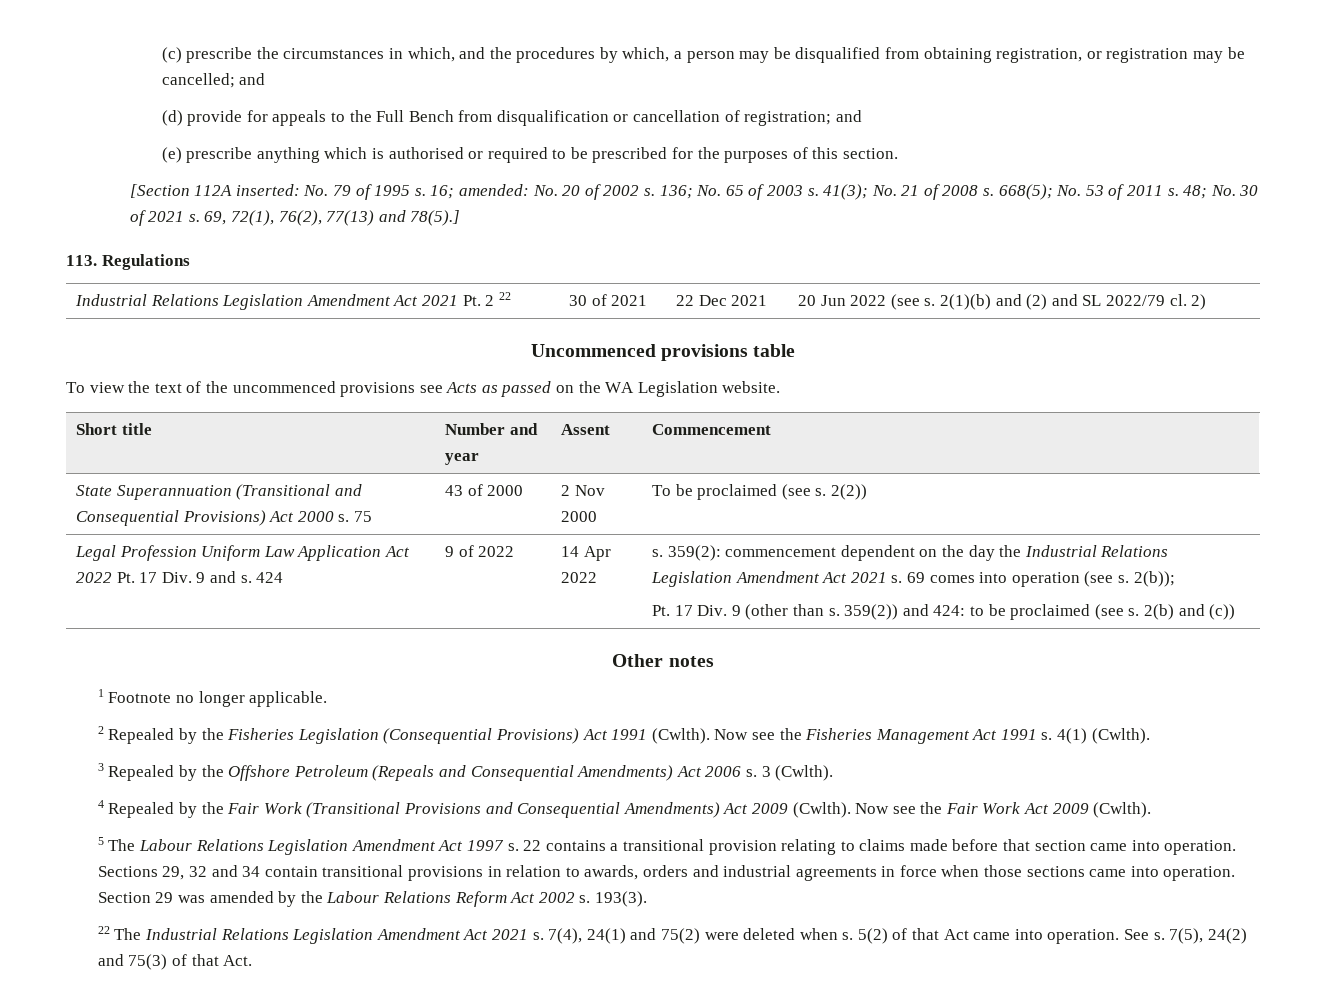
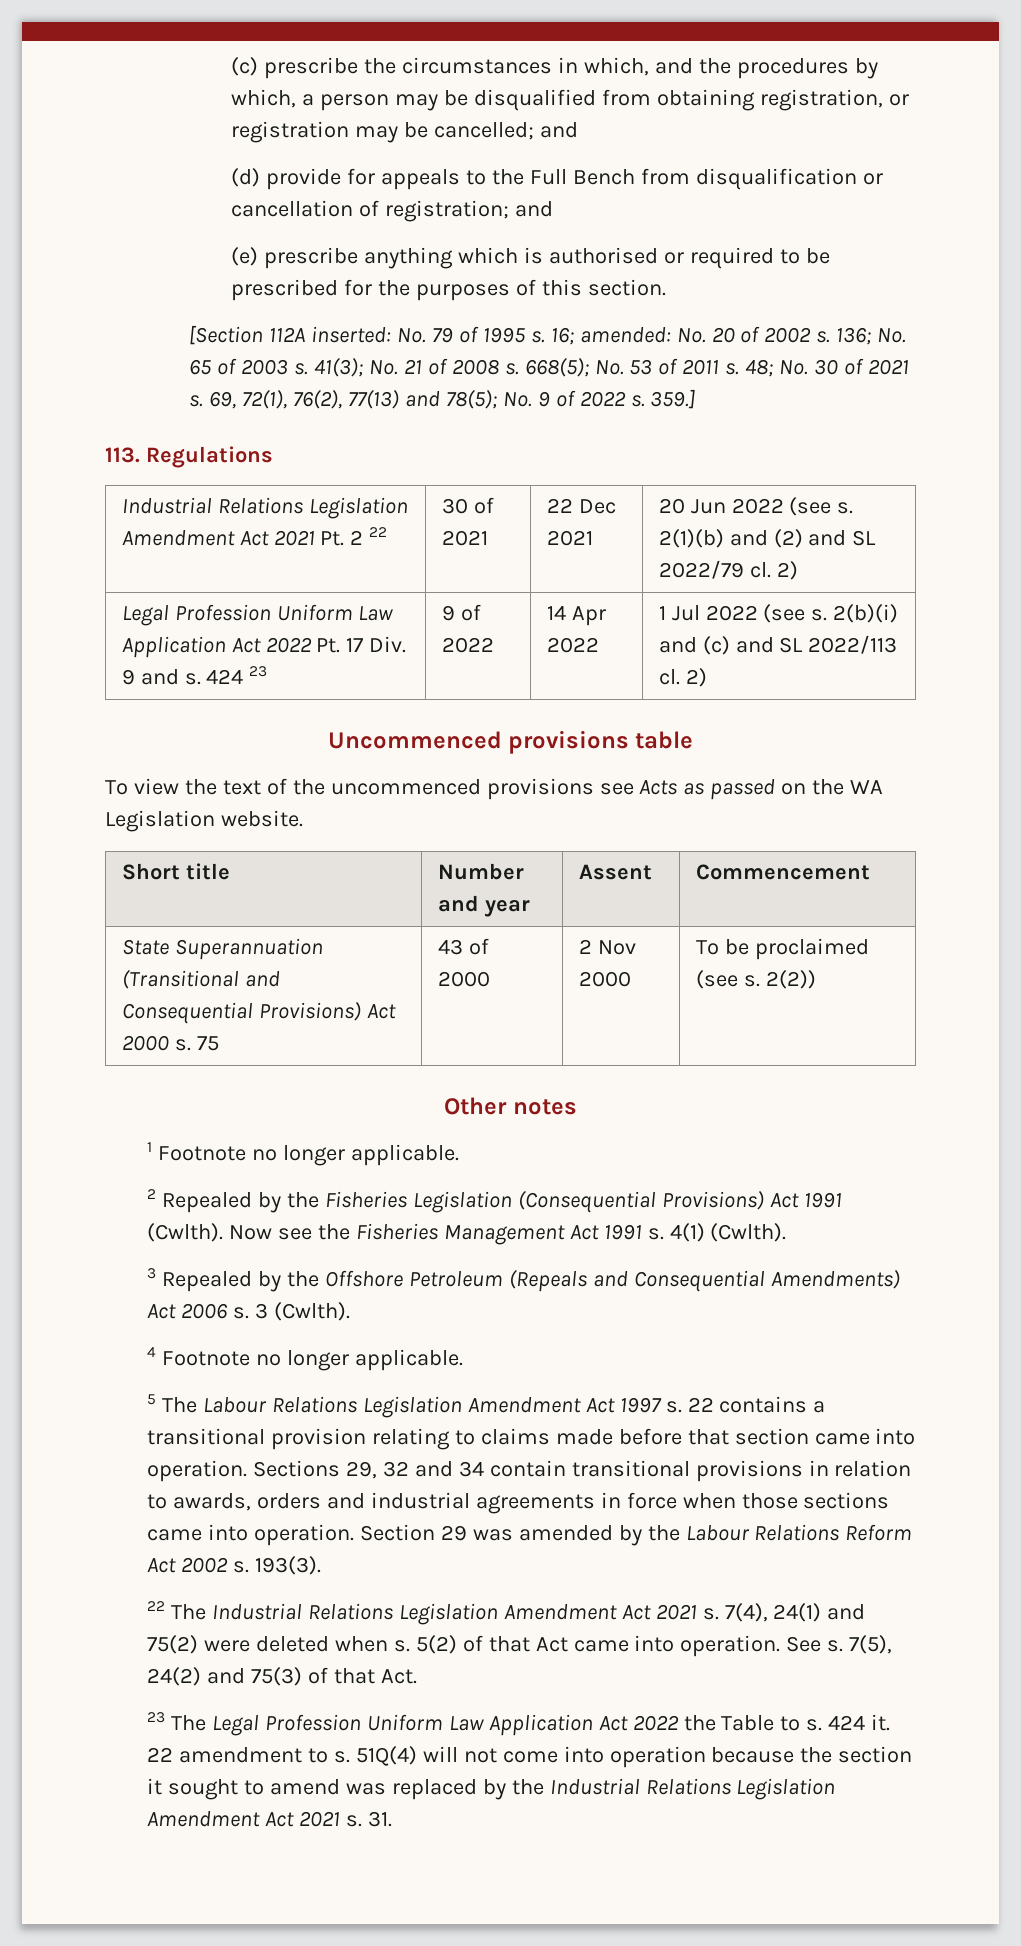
- 69, 72(1), 76(2), 77(13) and 78(5).]
+ 69, 72(1), 76(2), 77(13) and 78(5); No. 9 of 2022 s. 359.]
+ Legal Profession Uniform Law Application Act 2022 Pt. 17 Div. 9 and s. 424 23 | 9 of 2022 | 14 Apr 2022 | 1 Jul 2022 (see s. 2(b)(i) and (c) and SL 2022/113 cl. 2)
- Legal Profession Uniform Law Application Act 2022 Pt. 17 Div. 9 and s. 424 | 9 of 2022 | 14 Apr 2022 | s. 359(2): commencement dependent on the day the Industrial Relations Legislation Amendment Act 2021 s. 69 comes into operation (see s. 2(b));
- Pt. 17 Div. 9 (other than s. 359(2)) and 424: to be proclaimed (see s. 2(b) and (c))
- 4 Repealed by the Fair Work (Transitional Provisions and Consequential Amendments) Act 2009 (Cwlth). Now see the Fair Work Act 2009 (Cwlth).
+ 4 Footnote no longer applicable.
+ 23 The Legal Profession Uniform Law Application Act 2022 the Table to s. 424 it. 22 amendment to s. 51Q(4) will not come into operation because the section it sought to amend was replaced by the Industrial Relations Legislation Amendment Act 2021 s. 31.

